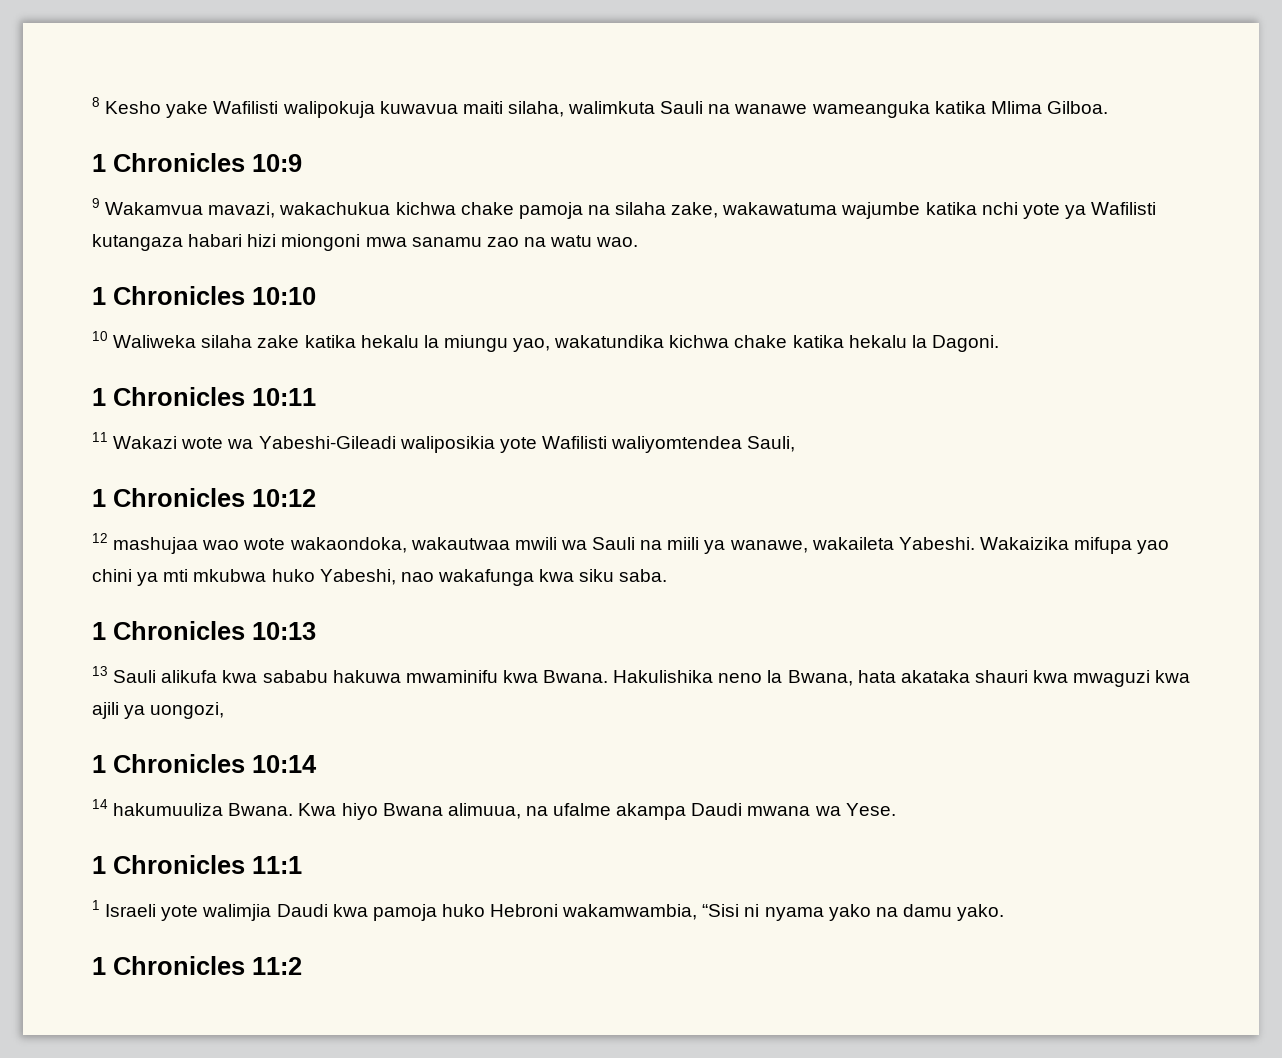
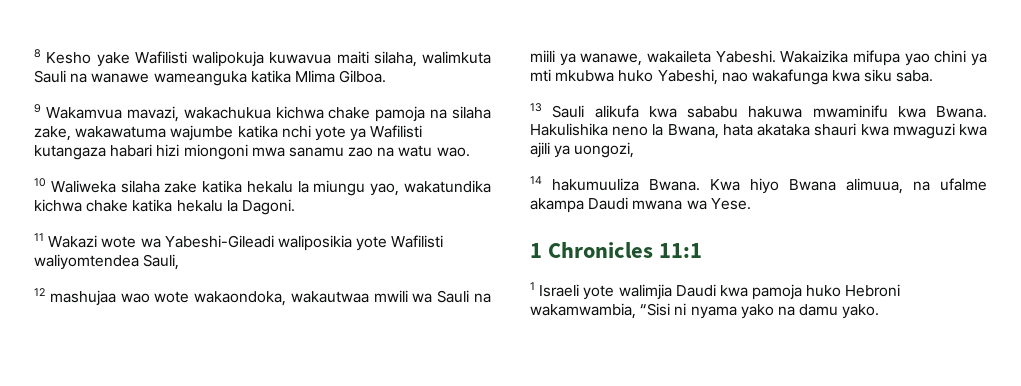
- 1 Chronicles 10:9
- 1 Chronicles 10:10
- 1 Chronicles 10:11
- 1 Chronicles 10:12
- 1 Chronicles 10:13
- 1 Chronicles 10:14
- 1 Chronicles 11:2

